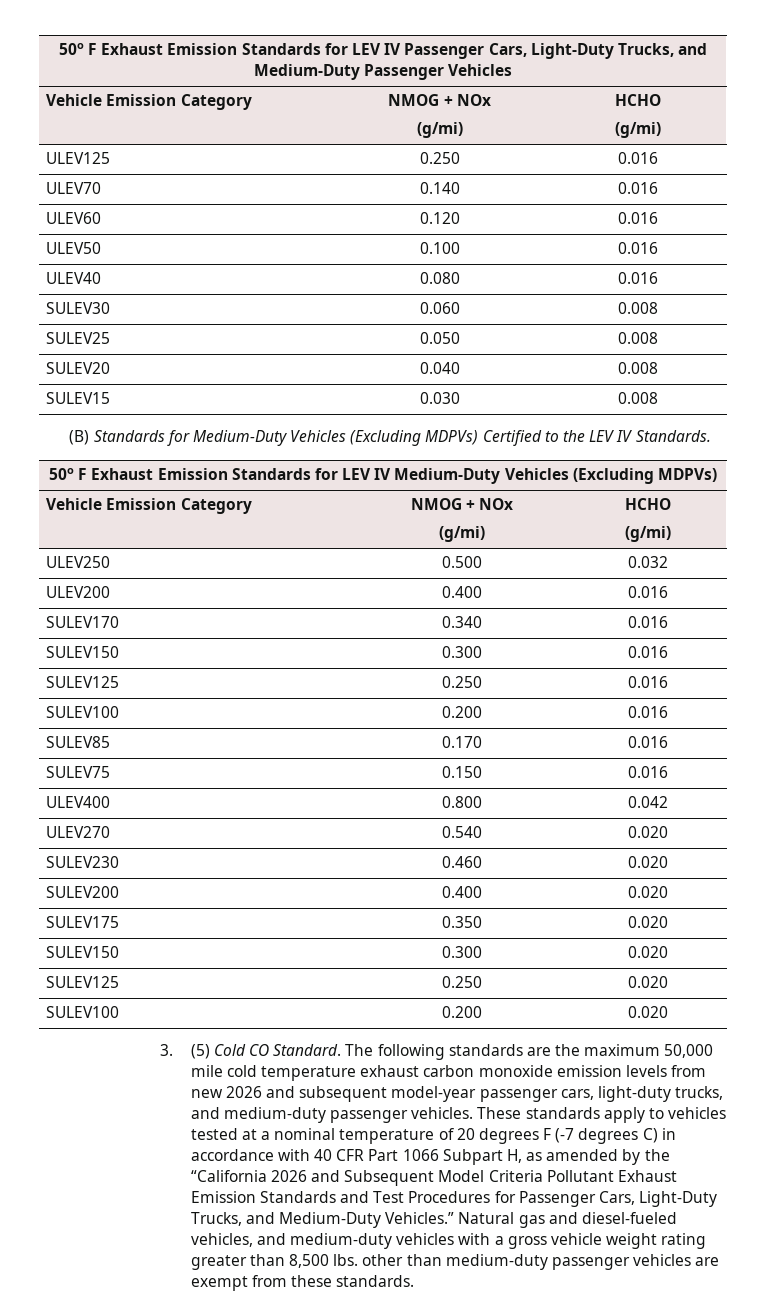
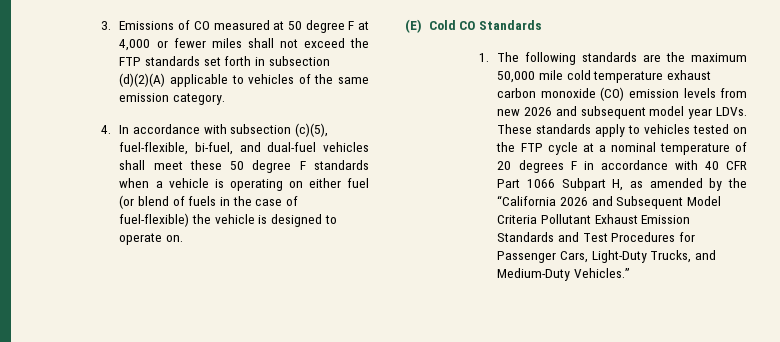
- 50o F Exhaust Emission Standards for LEV IV Passenger Cars, Light-Duty Trucks, and Medium-Duty Passenger Vehicles
- Vehicle Emission Category | NMOG + NOx
- (g/mi) | HCHO
- (g/mi)
- ULEV125 | 0.250 | 0.016
- ULEV70 | 0.140 | 0.016
- ULEV60 | 0.120 | 0.016
- ULEV50 | 0.100 | 0.016
- ULEV40 | 0.080 | 0.016
- SULEV30 | 0.060 | 0.008
- SULEV25 | 0.050 | 0.008
- SULEV20 | 0.040 | 0.008
- SULEV15 | 0.030 | 0.008
- (B) Standards for Medium-Duty Vehicles (Excluding MDPVs) Certified to the LEV IV Standards.
- 50o F Exhaust Emission Standards for LEV IV Medium-Duty Vehicles (Excluding MDPVs)
- Vehicle Emission Category | NMOG + NOx
- (g/mi) | HCHO
- (g/mi)
- ULEV250 | 0.500 | 0.032
- ULEV200 | 0.400 | 0.016
- SULEV170 | 0.340 | 0.016
- SULEV150 | 0.300 | 0.016
- SULEV125 | 0.250 | 0.016
- SULEV100 | 0.200 | 0.016
- SULEV85 | 0.170 | 0.016
- SULEV75 | 0.150 | 0.016
- ULEV400 | 0.800 | 0.042
- ULEV270 | 0.540 | 0.020
- SULEV230 | 0.460 | 0.020
- SULEV200 | 0.400 | 0.020
- SULEV175 | 0.350 | 0.020
- SULEV150 | 0.300 | 0.020
- SULEV125 | 0.250 | 0.020
- SULEV100 | 0.200 | 0.020
- 3. (5) Cold CO Standard. The following standards are the maximum 50,000 mile cold temperature exhaust carbon monoxide emission levels from new 2026 and subsequent model-year passenger cars, light-duty trucks, and medium-duty passenger vehicles.
+ 3. Emissions of CO measured at 50 degree F at 4,000 or fewer miles shall not exceed the FTP standards set forth in subsection (d)(2)(A) applicable to vehicles of the same emission category.
+ 4. In accordance with subsection (c)(5), fuel-flexible, bi-fuel, and dual-fuel vehicles shall meet these 50 degree F standards when a vehicle is operating on either fuel (or blend of fuels in the case of fuel-flexible) the vehicle is designed to operate on.
+ (E) Cold CO Standards
+ 1. The following standards are the maximum 50,000 mile cold temperature exhaust carbon monoxide (CO) emission levels from new 2026 and subsequent model year LDVs.
- These standards apply to vehicles tested at a nominal temperature of 20 degrees F (-7 degrees C) in accordance with 40 CFR Part 1066 Subpart H, as amended by the “California 2026 and Subsequent Model Criteria Pollutant Exhaust Emission Standards and Test Procedures for Passenger Cars, Light-Duty Trucks, and Medium-Duty Vehicles.” Natural gas and diesel-fueled vehicles, and medium-duty vehicles with a gross vehicle weight rating greater than 8,500 lbs. other than medium-duty passenger vehicles are exempt from these standards.
+ These standards apply to vehicles tested on the FTP cycle at a nominal temperature of 20 degrees F in accordance with 40 CFR Part 1066 Subpart H, as amended by the “California 2026 and Subsequent Model Criteria Pollutant Exhaust Emission Standards and Test Procedures for Passenger Cars, Light-Duty Trucks, and Medium-Duty Vehicles.”

